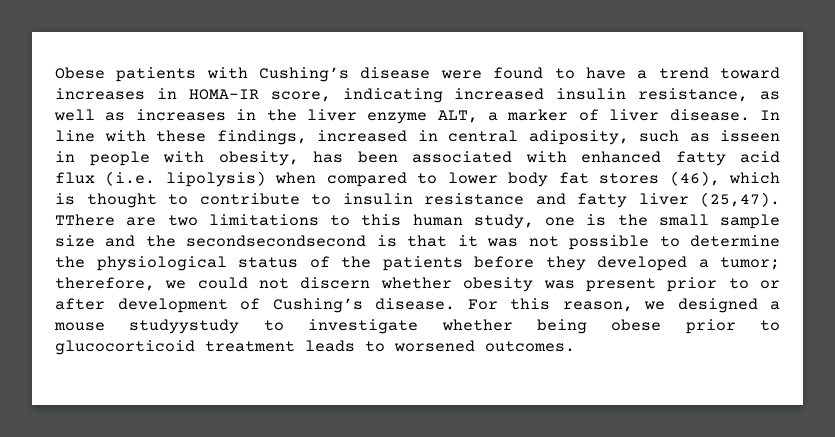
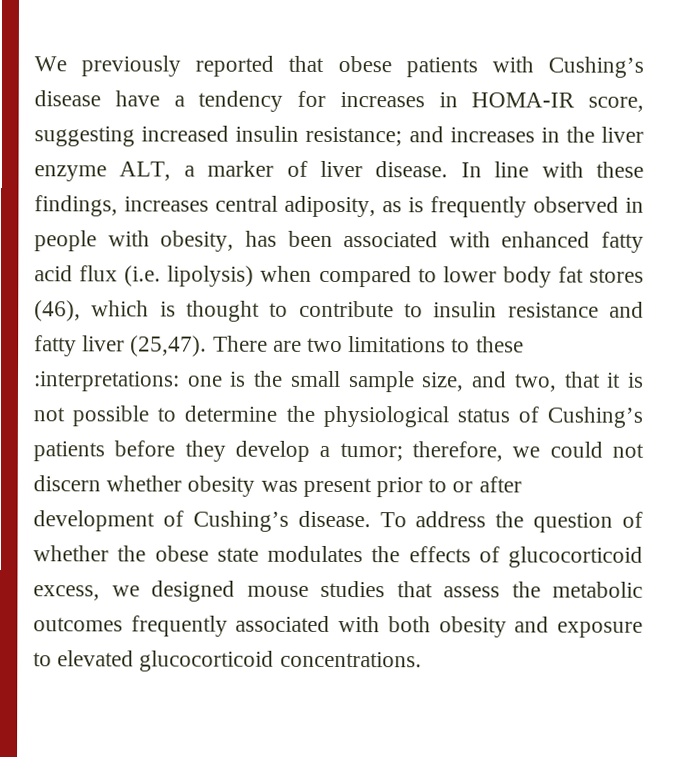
- Obese patients with Cushing’s disease were found to have a trend toward increases in HOMA-IR score, indicating increased insulin resistance, as well as increases in the liver enzyme ALT, a marker of liver disease.
+ We previously reported that obese patients with Cushing’s disease have a tendency for increases in HOMA-IR score, suggesting increased insulin resistance; and increases in the liver enzyme ALT, a marker of liver disease.
- In line with these findings, increased in central adiposity, such as isseen in people with obesity, has been associated with enhanced fatty acid flux (i.e. lipolysis) when compared to lower body fat stores (46), which is thought to contribute to insulin resistance and fatty liver (25,47).
+ In line with these findings, increases central adiposity, as is frequently observed in people with obesity, has been associated with enhanced fatty acid flux (i.e. lipolysis) when compared to lower body fat stores (46), which is thought to contribute to insulin resistance and fatty liver (25,47).
- TThere are two limitations to this human study, one is the small sample size and the secondsecondsecond is that it was not possible to determine the physiological status of the patients before they developed a tumor; therefore, we could not discern whether obesity was present prior to or after development of Cushing’s disease.
+ There are two limitations to these :interpretations: one is the small sample size, and two, that it is not possible to determine the physiological status of Cushing’s patients before they develop a tumor; therefore, we could not discern whether obesity was present prior to or after development of Cushing’s disease.
- For this reason, we designed a mouse studyystudy to investigate whether being obese prior to glucocorticoid treatment leads to worsened outcomes.
+ To address the question of whether the obese state modulates the effects of glucocorticoid excess, we designed mouse studies that assess the metabolic outcomes frequently associated with both obesity and exposure to elevated glucocorticoid concentrations.

